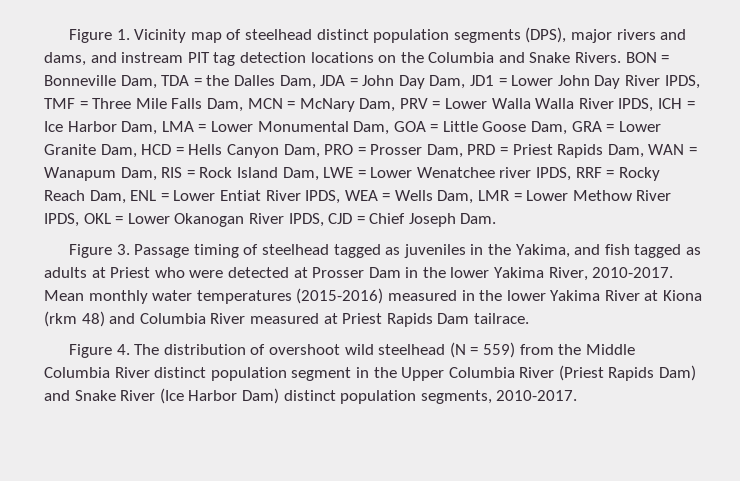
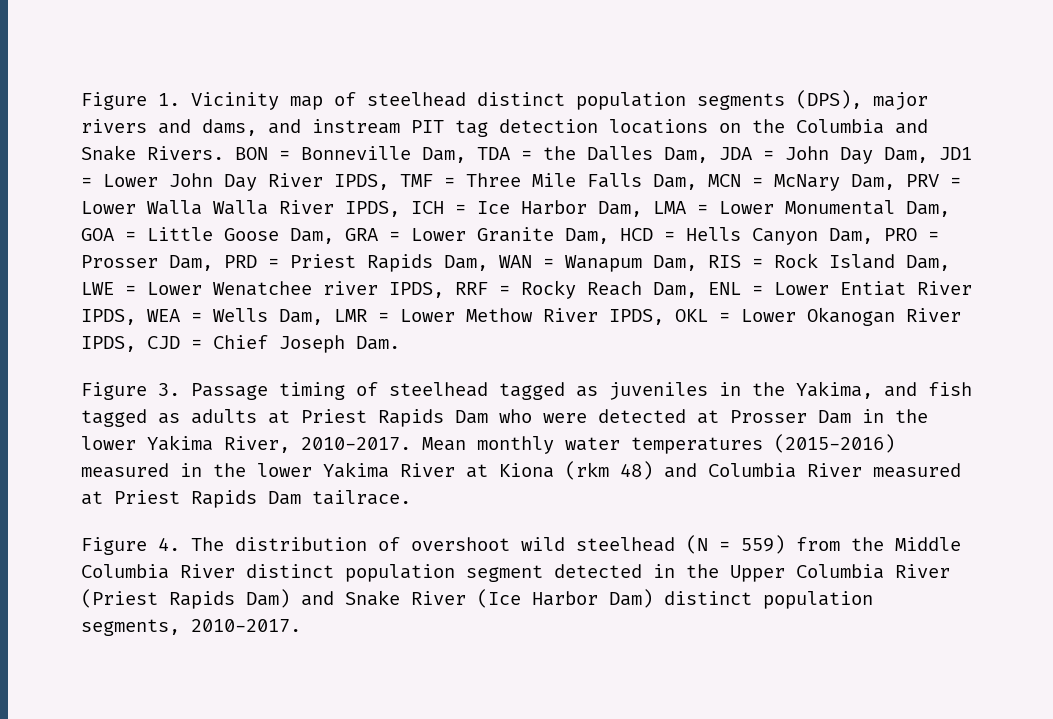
- Figure 3. Passage timing of steelhead tagged as juveniles in the Yakima, and fish tagged as adults at Priest who were detected at Prosser Dam in the lower Yakima River, 2010-2017.
+ Figure 3. Passage timing of steelhead tagged as juveniles in the Yakima, and fish tagged as adults at Priest Rapids Dam who were detected at Prosser Dam in the lower Yakima River, 2010-2017.
- Figure 4. The distribution of overshoot wild steelhead (N = 559) from the Middle Columbia River distinct population segment in the Upper Columbia River (Priest Rapids Dam) and Snake River (Ice Harbor Dam) distinct population segments, 2010-2017.
+ Figure 4. The distribution of overshoot wild steelhead (N = 559) from the Middle Columbia River distinct population segment detected in the Upper Columbia River (Priest Rapids Dam) and Snake River (Ice Harbor Dam) distinct population segments, 2010-2017.

